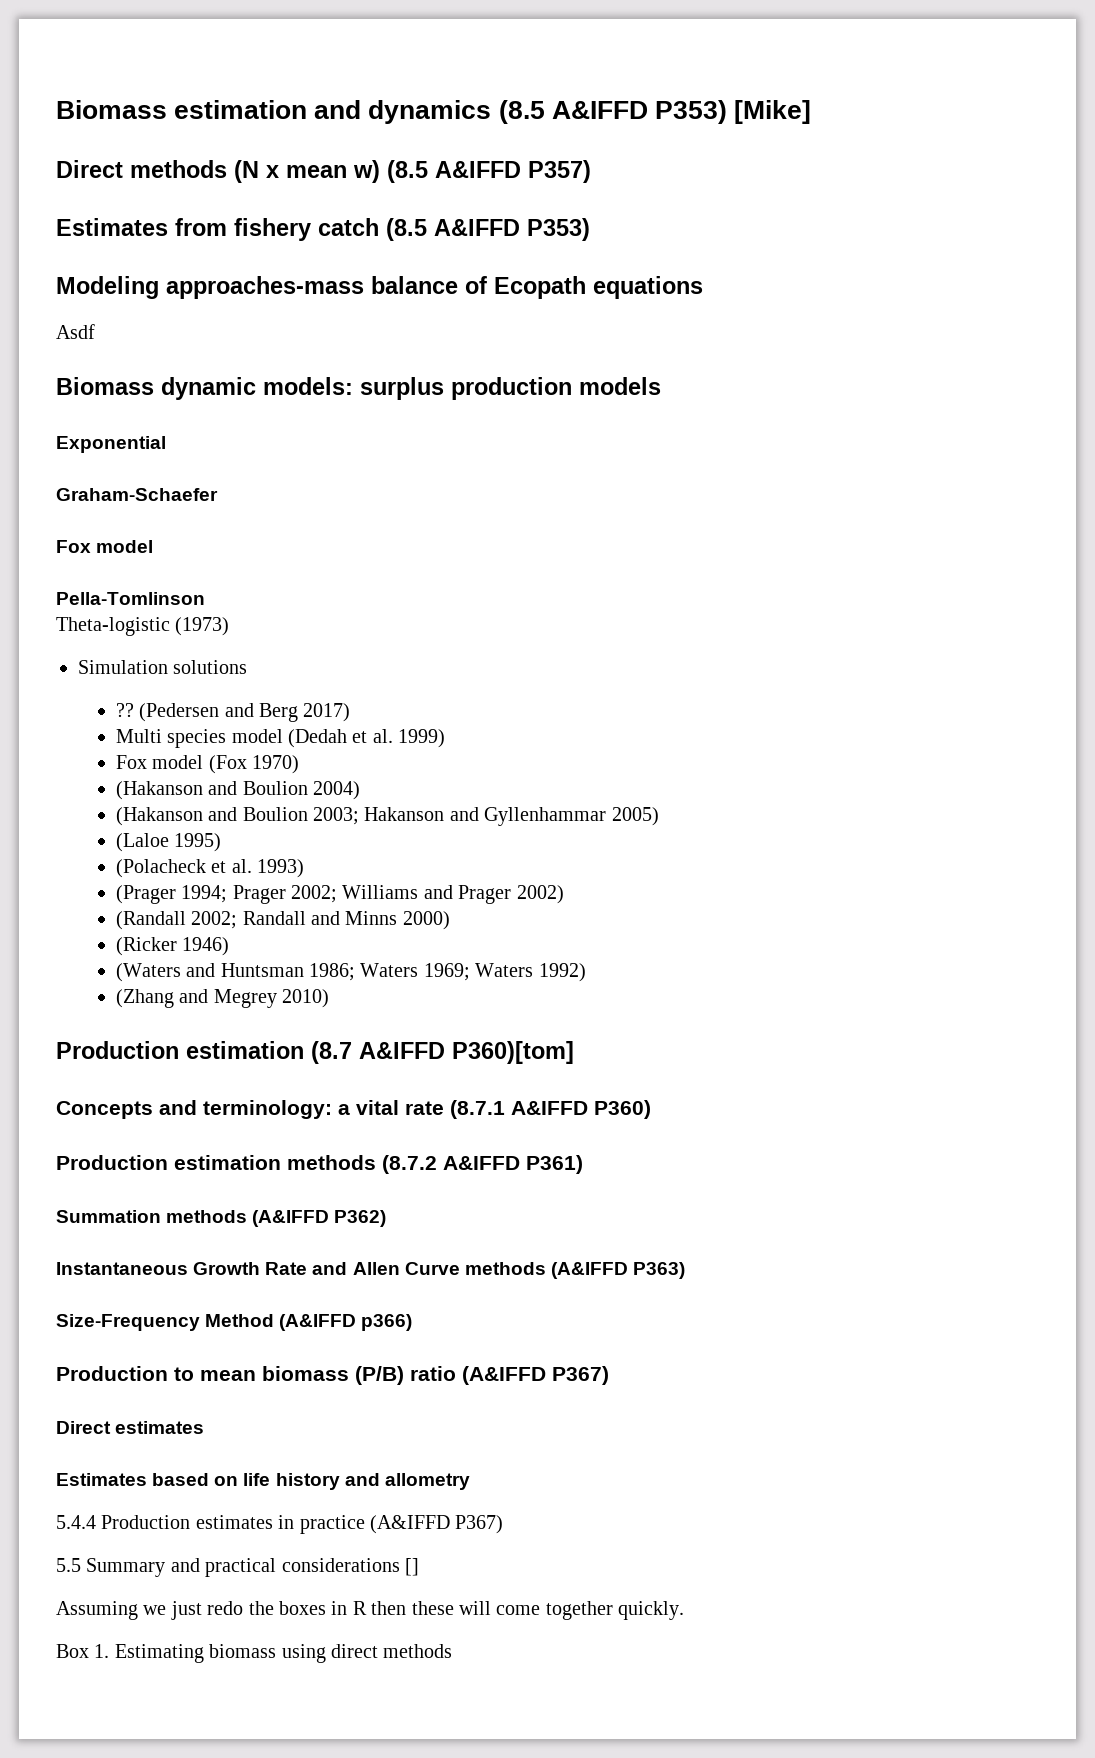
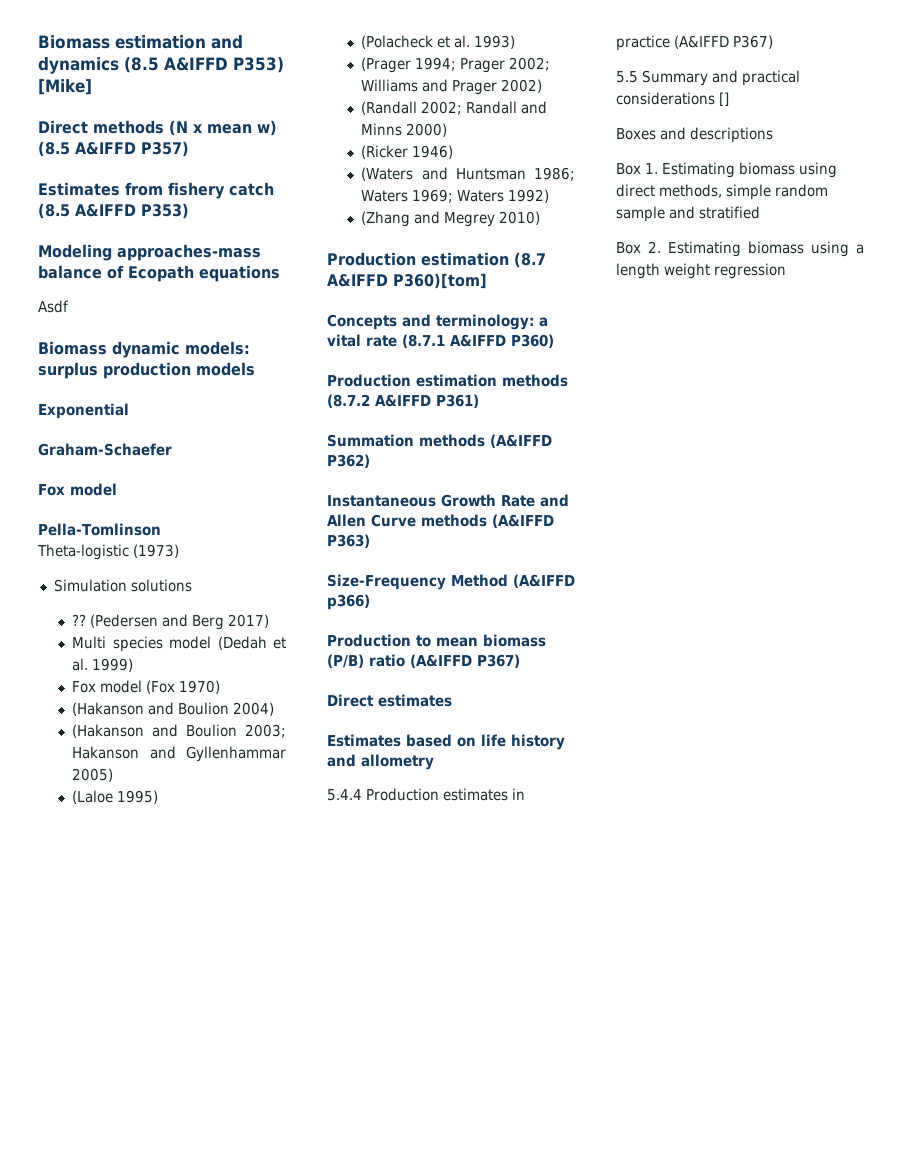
- Assuming we just redo the boxes in R then these will come together quickly.
+ Boxes and descriptions
- Box 1. Estimating biomass using direct methods
+ Box 1. Estimating biomass using direct methods, simple random sample and stratified
+ Box 2. Estimating biomass using a length weight regression

